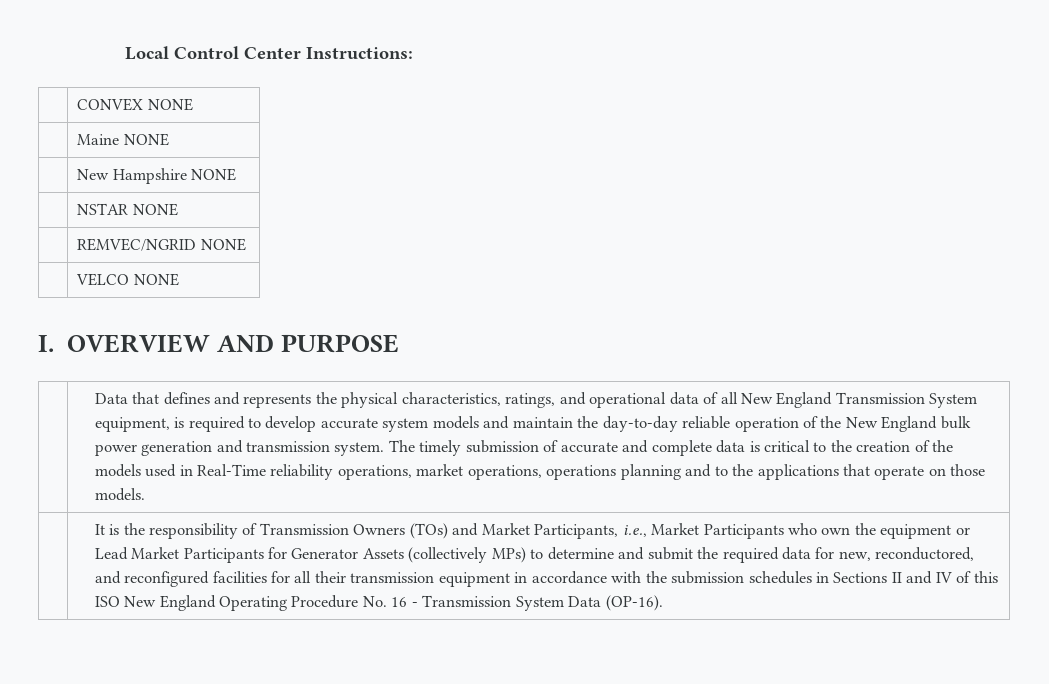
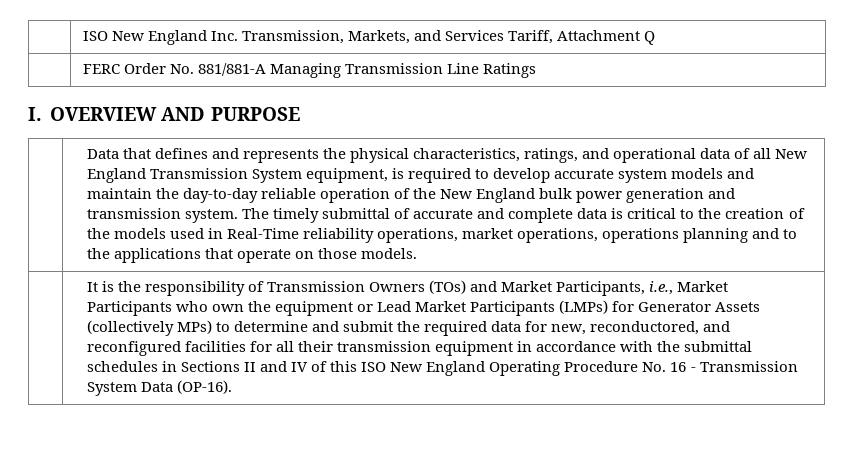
- Local Control Center Instructions:
- | CONVEX NONE
- | Maine NONE
- | New Hampshire NONE
- | NSTAR NONE
- | REMVEC/NGRID NONE
- | VELCO NONE
+ | ISO New England Inc. Transmission, Markets, and Services Tariff, Attachment Q
+ | FERC Order No. 881/881-A Managing Transmission Line Ratings
- The timely submission of accurate and complete data is critical to the creation of the models used in Real-Time reliability operations, market operations, operations planning and to the applications that operate on those models.
+ The timely submittal of accurate and complete data is critical to the creation of the models used in Real-Time reliability operations, market operations, operations planning and to the applications that operate on those models.
- It is the responsibility of Transmission Owners (TOs) and Market Participants, i.e., Market Participants who own the equipment or Lead Market Participants for Generator Assets (collectively MPs) to determine and submit the required data for new, reconductored, and reconfigured facilities for all their transmission equipment in accordance with the submission schedules in Sections II and IV of this ISO New England Operating Procedure No. 16 - Transmission System Data (OP-16).
+ It is the responsibility of Transmission Owners (TOs) and Market Participants, i.e., Market Participants who own the equipment or Lead Market Participants (LMPs) for Generator Assets (collectively MPs) to determine and submit the required data for new, reconductored, and reconfigured facilities for all their transmission equipment in accordance with the submittal schedules in Sections II and IV of this ISO New England Operating Procedure No. 16 - Transmission System Data (OP-16).

